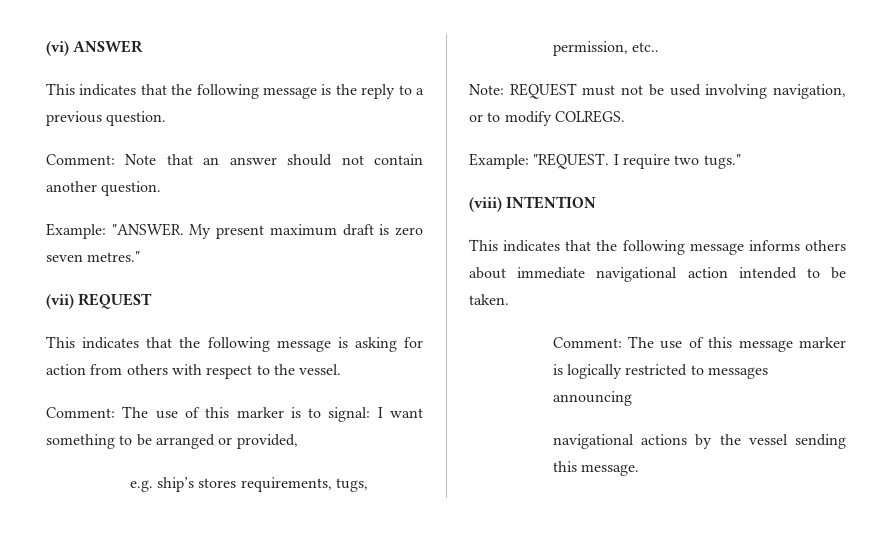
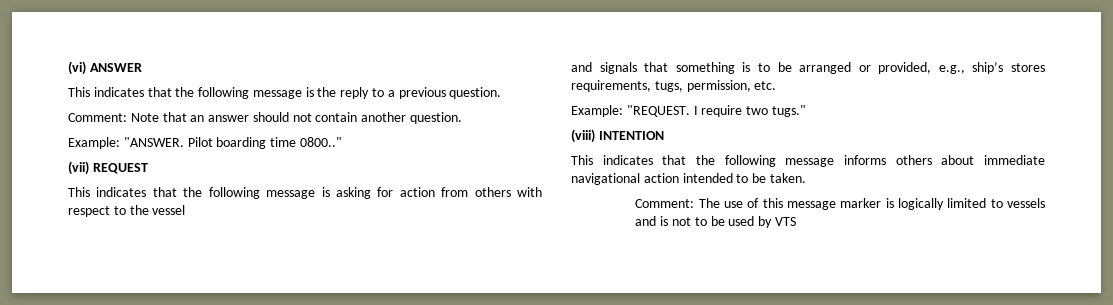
- My present maximum draft is zero seven metres."
+ Pilot boarding time 0800.."
- This indicates that the following message is asking for action from others with respect to the vessel.
- Comment: The use of this marker is to signal: I want something to be arranged or provided,
- e.g. ship’s stores requirements, tugs, permission, etc..
- Note: REQUEST must not be used involving navigation, or to modify COLREGS.
+ This indicates that the following message is asking for action from others with respect to the vessel
+ and signals that something is to be arranged or provided, e.g., ship’s stores requirements, tugs, permission, etc.
- Comment: The use of this message marker is logically restricted to messages announcing
- navigational actions by the vessel sending this message.
+ Comment: The use of this message marker is logically limited to vessels and is not to be used by VTS

